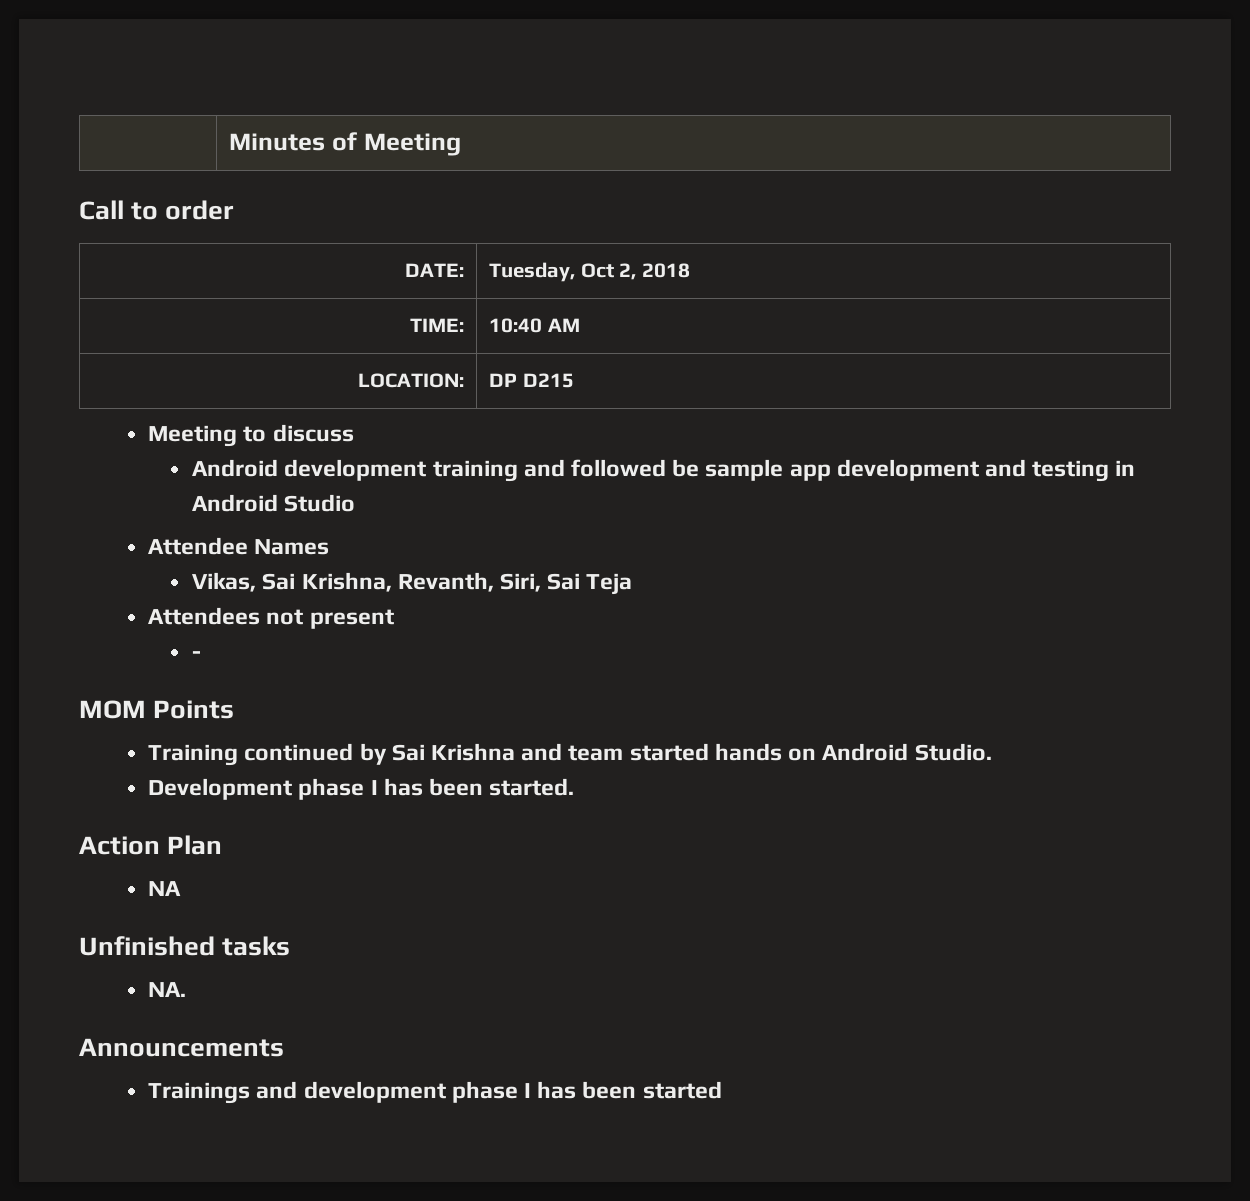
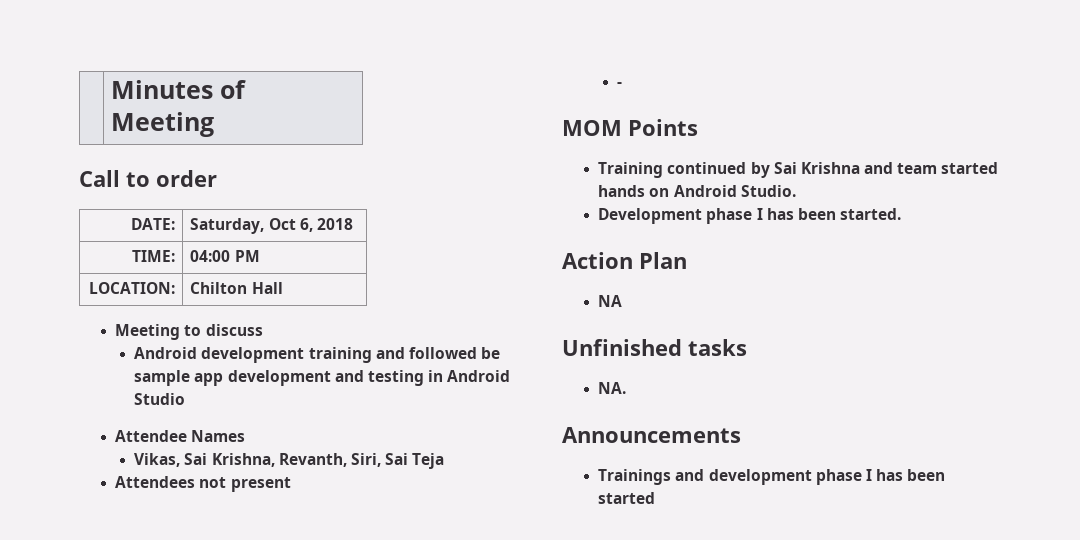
- DATE: | Tuesday, Oct 2, 2018
+ DATE: | Saturday, Oct 6, 2018
- TIME: | 10:40 AM
+ TIME: | 04:00 PM
- LOCATION: | DP D215
+ LOCATION: | Chilton Hall

